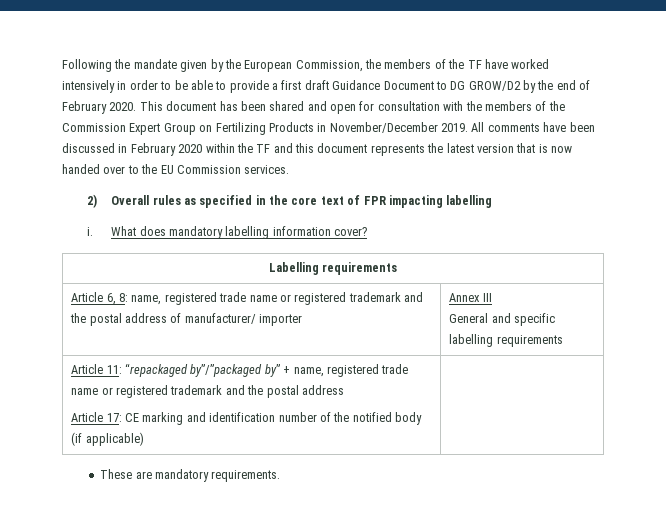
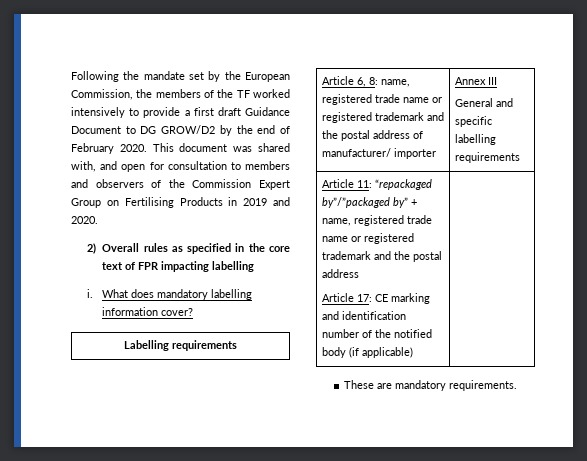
- Following the mandate given by the European Commission, the members of the TF have worked intensively in order to be able to provide a first draft Guidance Document to DG GROW/D2 by the end of February 2020.
+ Following the mandate set by the European Commission, the members of the TF worked intensively to provide a first draft Guidance Document to DG GROW/D2 by the end of February 2020.
- This document has been shared and open for consultation with the members of the Commission Expert Group on Fertilizing Products in November/December 2019. All comments have been discussed in February 2020 within the TF and this document represents the latest version that is now handed over to the EU Commission services.
+ This document was shared with, and open for consultation to members and observers of the Commission Expert Group on Fertilising Products in 2019 and 2020.

